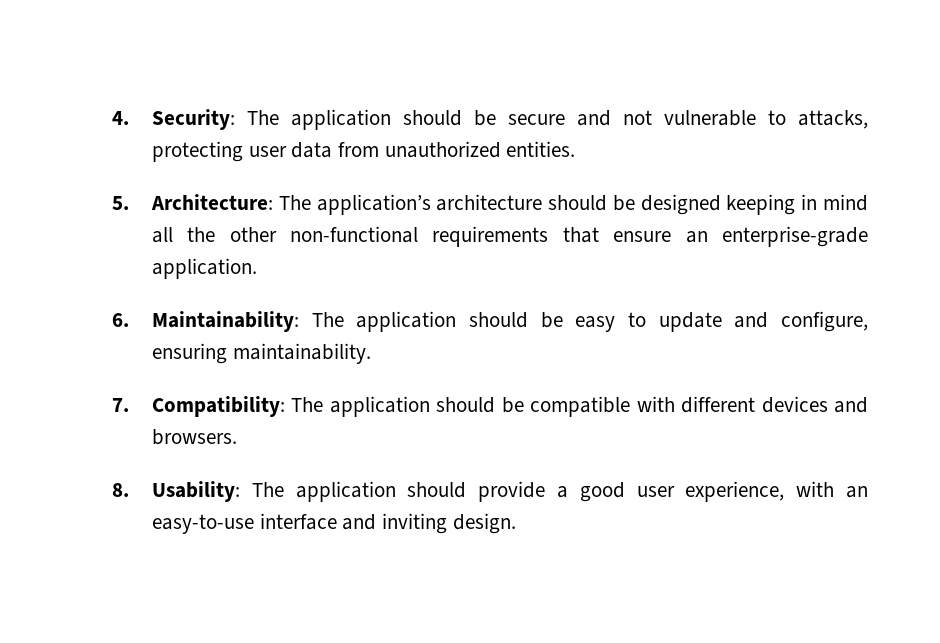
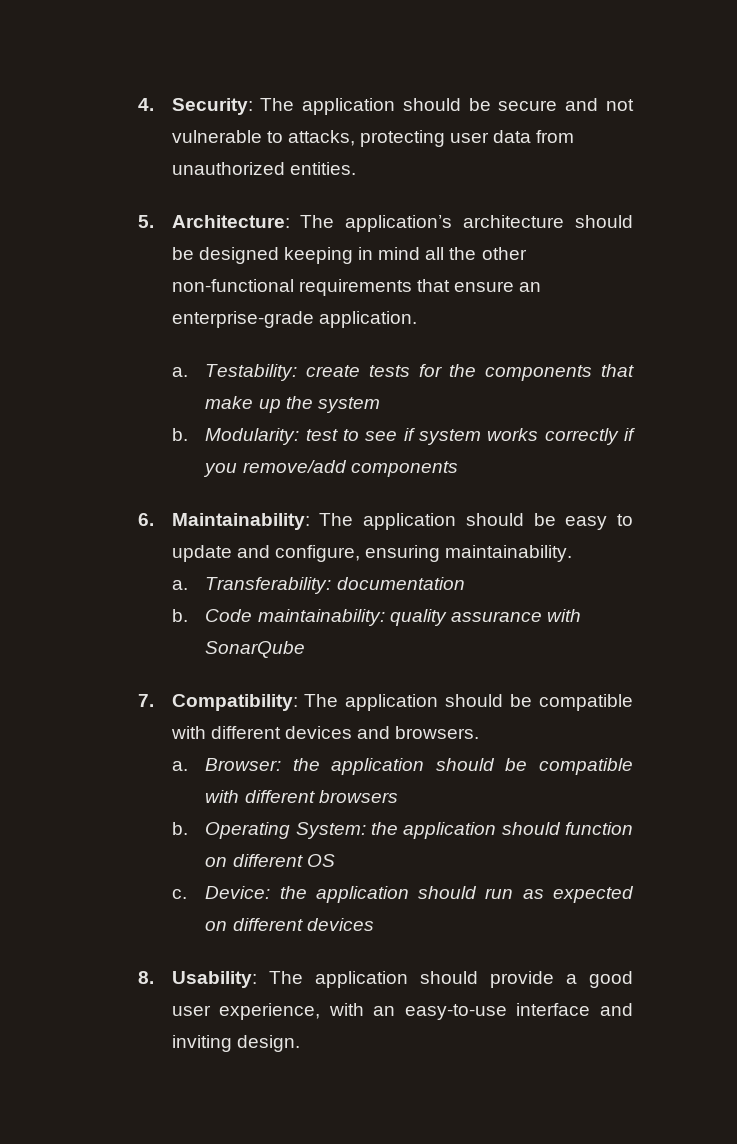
+ a. Testability: create tests for the components that make up the system
+ b. Modularity: test to see if system works correctly if you remove/add components
+ a. Transferability: documentation
+ b. Code maintainability: quality assurance with SonarQube
+ a. Browser: the application should be compatible with different browsers
+ b. Operating System: the application should function on different OS
+ c. Device: the application should run as expected on different devices

